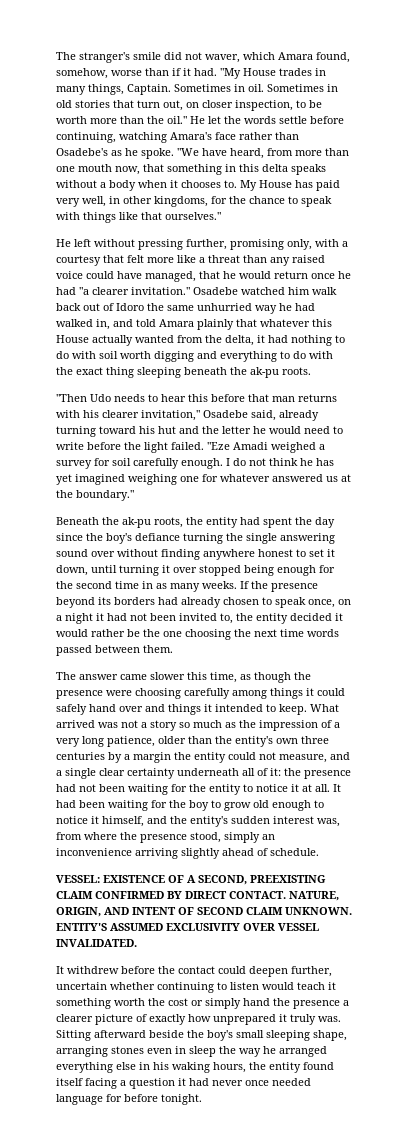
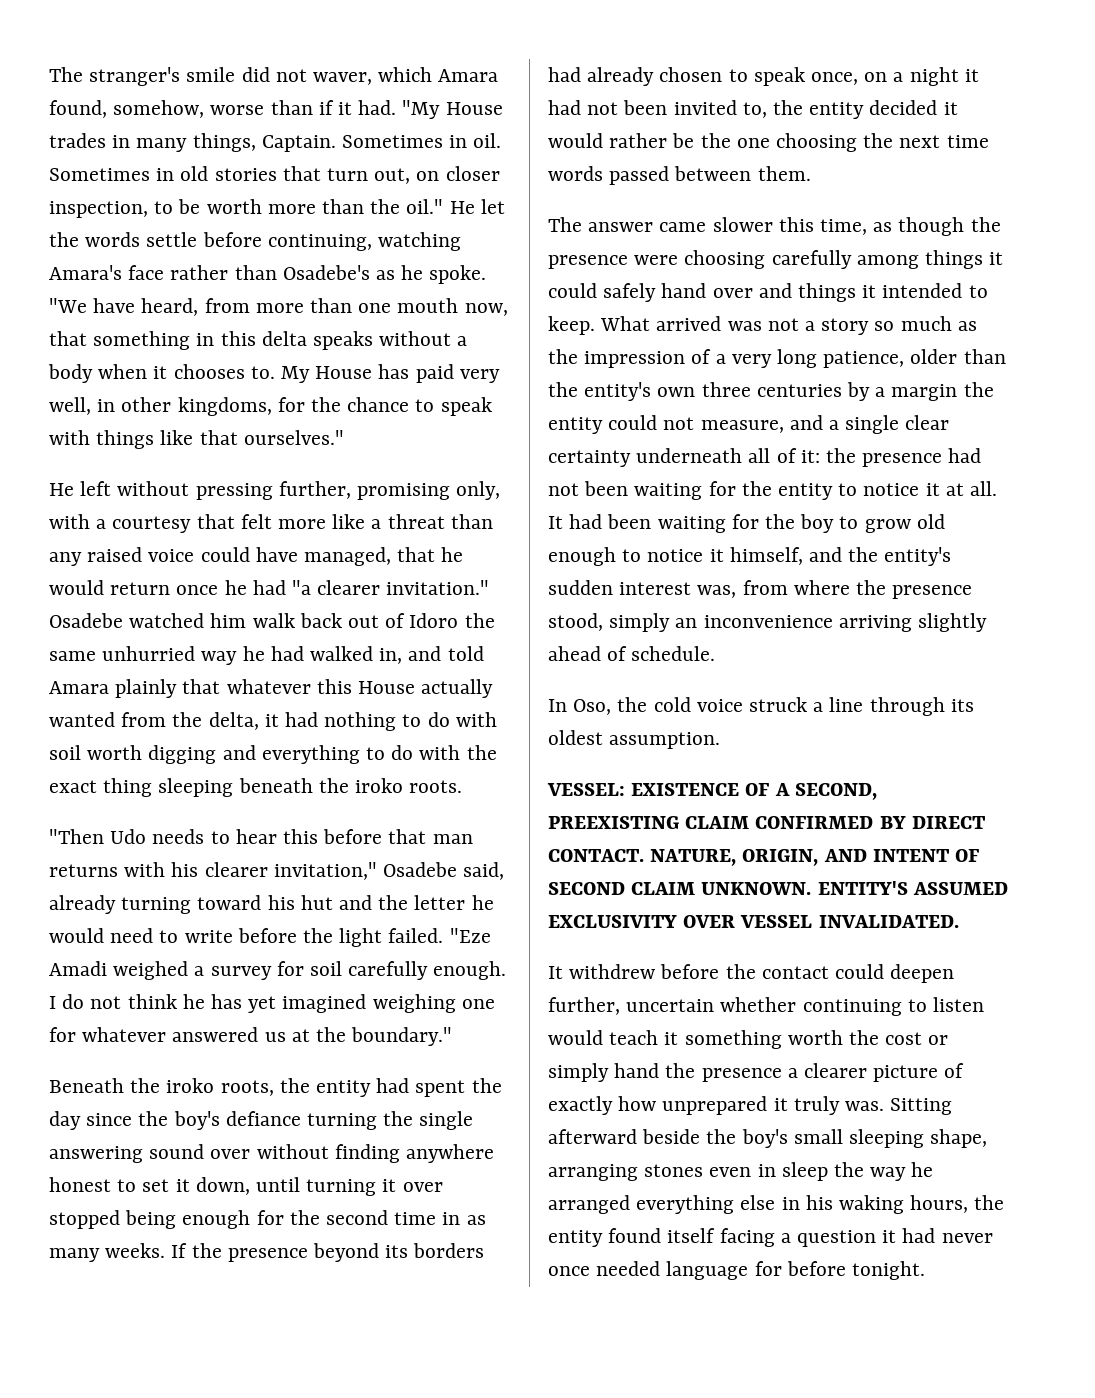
- Osadebe watched him walk back out of Idoro the same unhurried way he had walked in, and told Amara plainly that whatever this House actually wanted from the delta, it had nothing to do with soil worth digging and everything to do with the exact thing sleeping beneath the ak-pu roots.
+ Osadebe watched him walk back out of Idoro the same unhurried way he had walked in, and told Amara plainly that whatever this House actually wanted from the delta, it had nothing to do with soil worth digging and everything to do with the exact thing sleeping beneath the iroko roots.
- Beneath the ak-pu roots, the entity had spent the day since the boy's defiance turning the single answering sound over without finding anywhere honest to set it down, until turning it over stopped being enough for the second time in as many weeks.
+ Beneath the iroko roots, the entity had spent the day since the boy's defiance turning the single answering sound over without finding anywhere honest to set it down, until turning it over stopped being enough for the second time in as many weeks.
+ In Oso, the cold voice struck a line through its oldest assumption.

